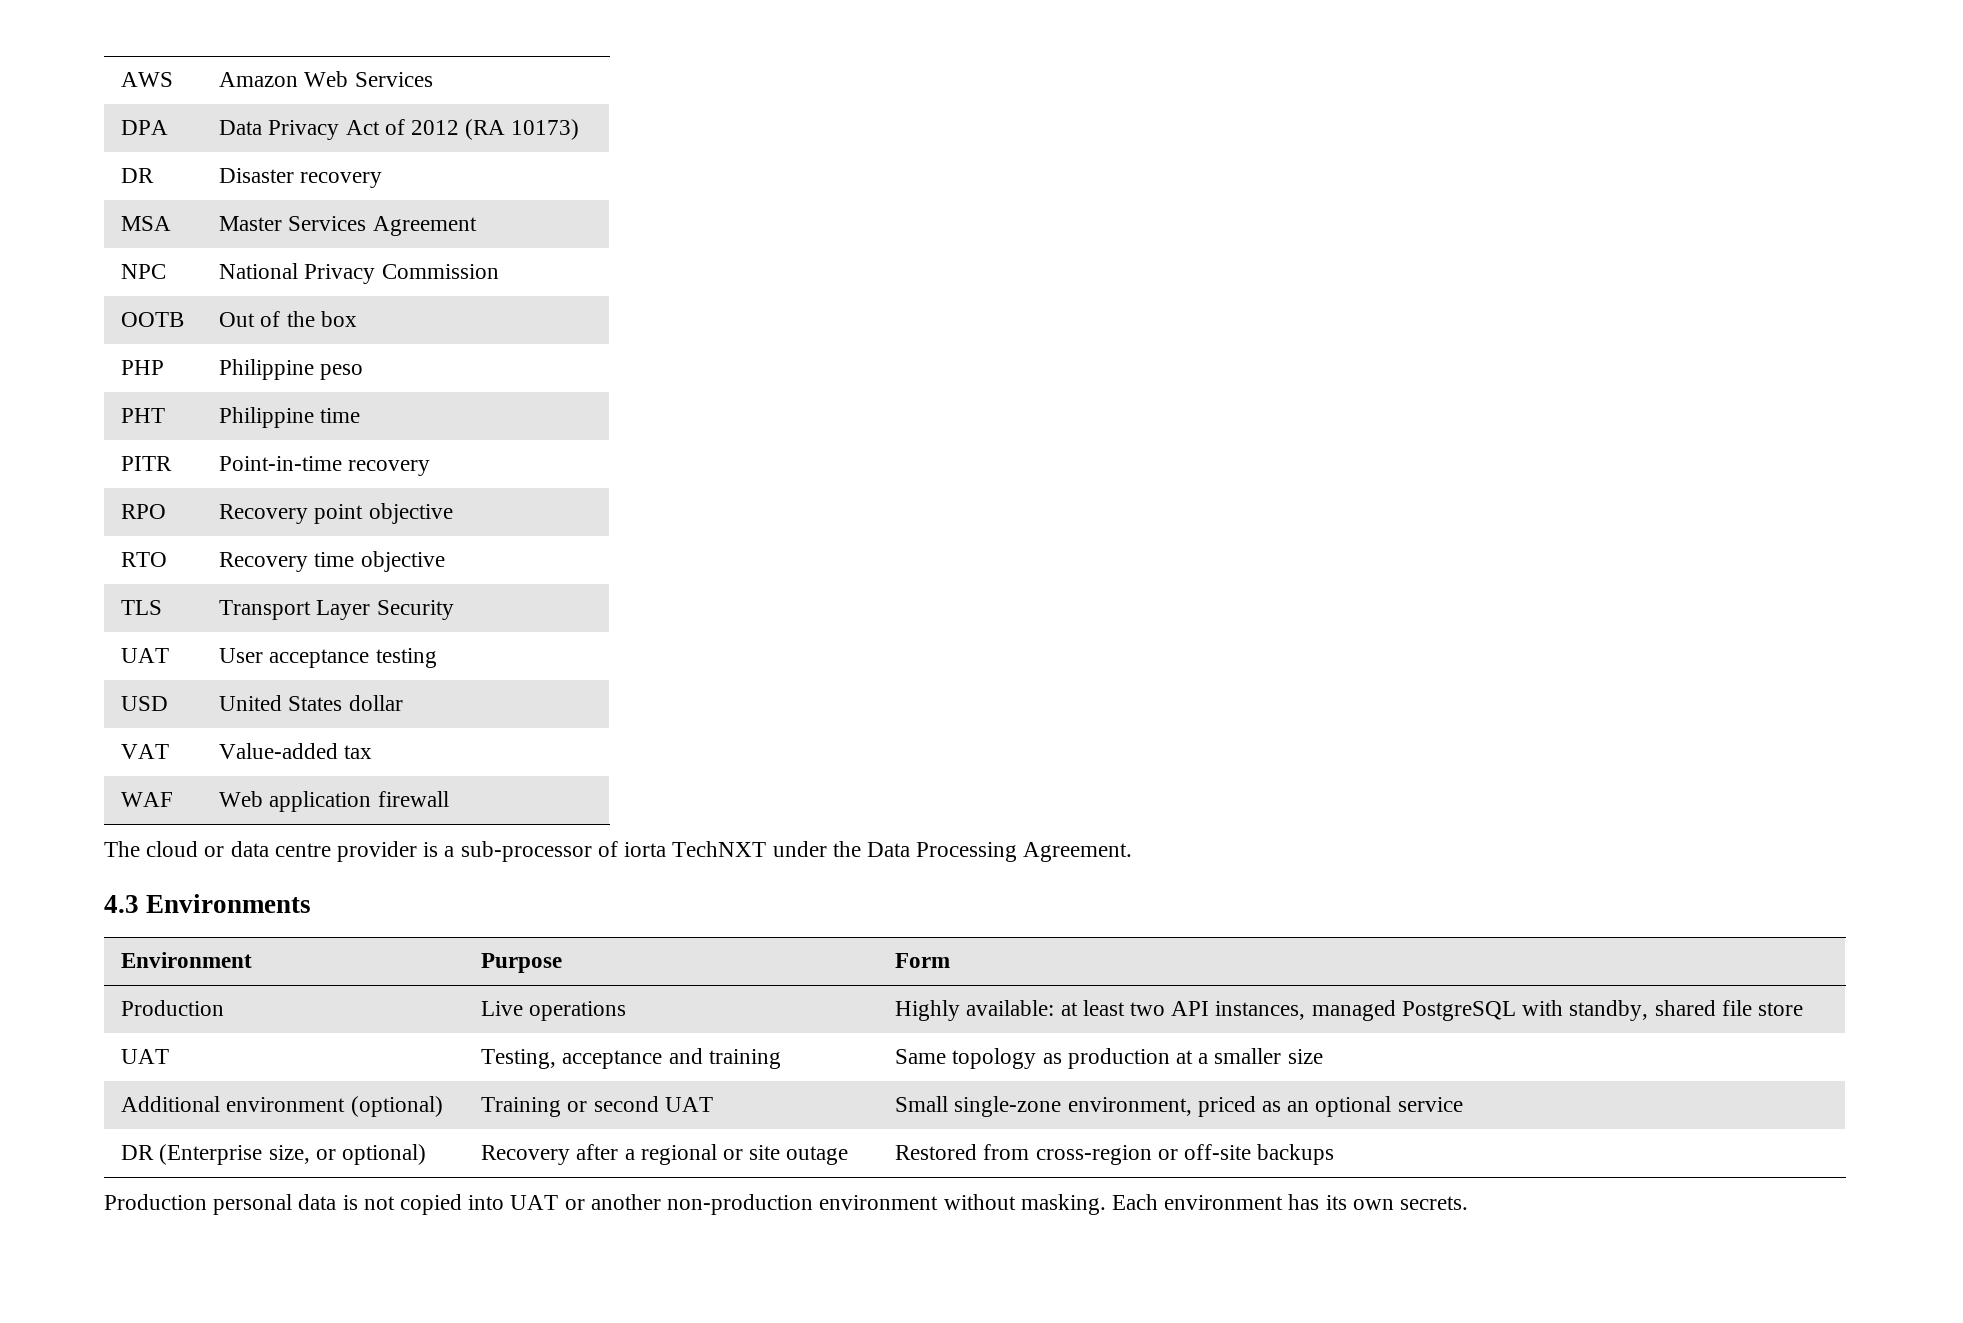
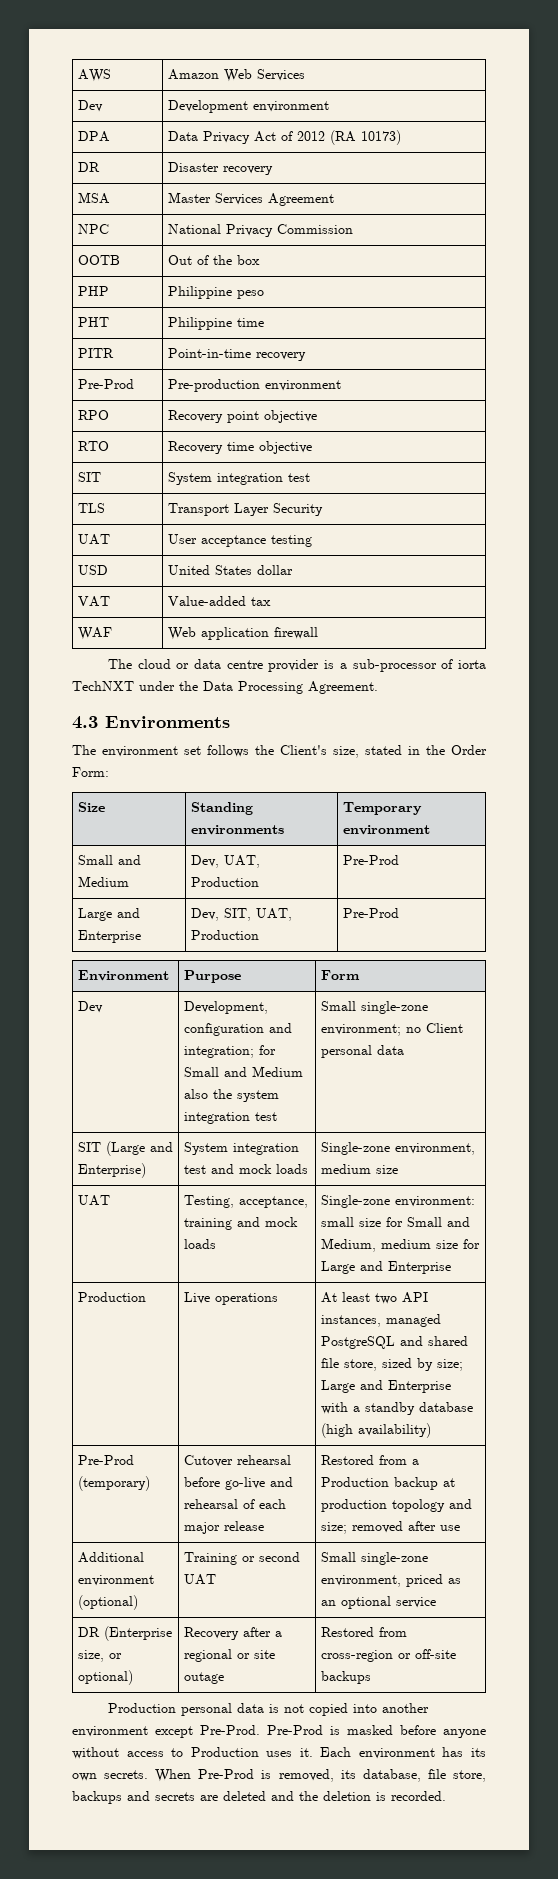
+ Dev | Development environment
+ Pre-Prod | Pre-production environment
+ SIT | System integration test
+ The environment set follows the Client's size, stated in the Order Form:
+ Size | Standing environments | Temporary environment
+ Small and Medium | Dev, UAT, Production | Pre-Prod
+ Large and Enterprise | Dev, SIT, UAT, Production | Pre-Prod
  Environment | Purpose | Form
+ Dev | Development, configuration and integration; for Small and Medium also the system integration test | Small single-zone environment; no Client personal data
+ SIT (Large and Enterprise) | System integration test and mock loads | Single-zone environment, medium size
+ UAT | Testing, acceptance, training and mock loads | Single-zone environment: small size for Small and Medium, medium size for Large and Enterprise
- Production | Live operations | Highly available: at least two API instances, managed PostgreSQL with standby, shared file store
- UAT | Testing, acceptance and training | Same topology as production at a smaller size
+ Production | Live operations | At least two API instances, managed PostgreSQL and shared file store, sized by size; Large and Enterprise with a standby database (high availability)
+ Pre-Prod (temporary) | Cutover rehearsal before go-live and rehearsal of each major release | Restored from a Production backup at production topology and size; removed after use
- Production personal data is not copied into UAT or another non-production environment without masking.
+ Production personal data is not copied into another environment except Pre-Prod. Pre-Prod is masked before anyone without access to Production uses it.
+ When Pre-Prod is removed, its database, file store, backups and secrets are deleted and the deletion is recorded.

